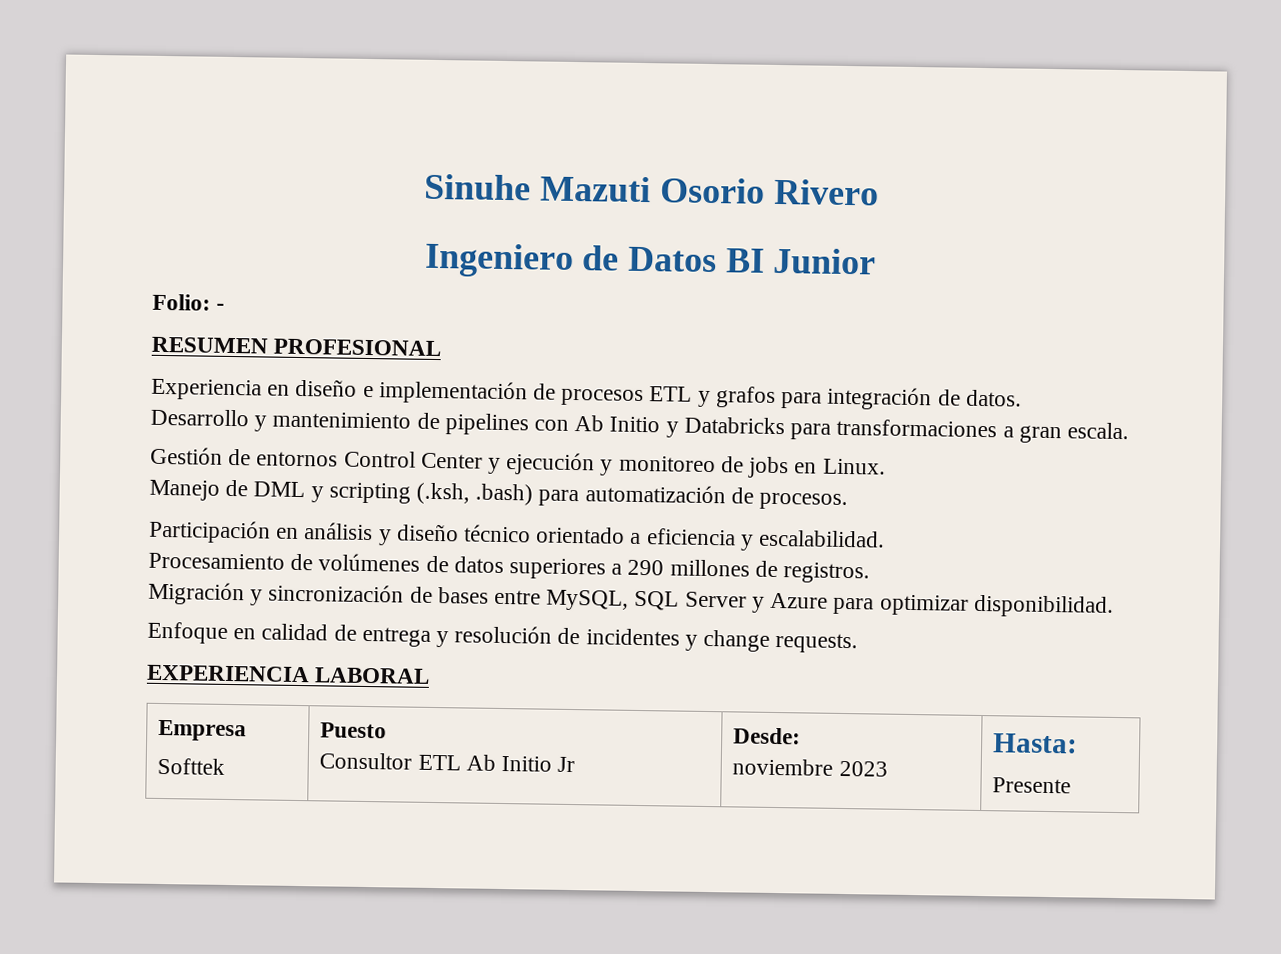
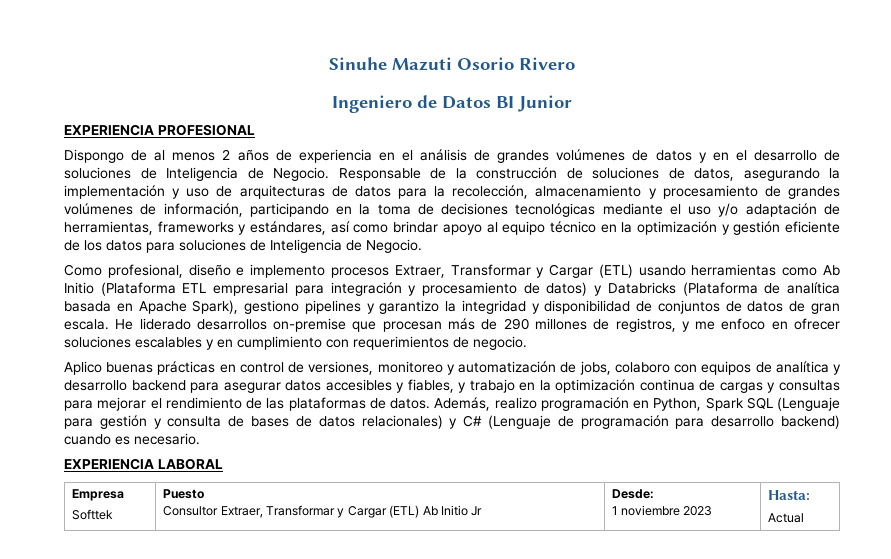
- Folio: -
- RESUMEN PROFESIONAL
- Experiencia en diseño e implementación de procesos ETL y grafos para integración de datos.
- Desarrollo y mantenimiento de pipelines con Ab Initio y Databricks para transformaciones a gran escala.
- Gestión de entornos Control Center y ejecución y monitoreo de jobs en Linux.
- Manejo de DML y scripting (.ksh, .bash) para automatización de procesos.
- Participación en análisis y diseño técnico orientado a eficiencia y escalabilidad.
- Procesamiento de volúmenes de datos superiores a 290 millones de registros.
- Migración y sincronización de bases entre MySQL, SQL Server y Azure para optimizar disponibilidad.
- Enfoque en calidad de entrega y resolución de incidentes y change requests.
+ EXPERIENCIA PROFESIONAL
+ Dispongo de al menos 2 años de experiencia en el análisis de grandes volúmenes de datos y en el desarrollo de soluciones de Inteligencia de Negocio. Responsable de la construcción de soluciones de datos, asegurando la implementación y uso de arquitecturas de datos para la recolección, almacenamiento y procesamiento de grandes volúmenes de información, participando en la toma de decisiones tecnológicas mediante el uso y/o adaptación de herramientas, frameworks y estándares, así como brindar apoyo al equipo técnico en la optimización y gestión eficiente de los datos para soluciones de Inteligencia de Negocio.
+ Como profesional, diseño e implemento procesos Extraer, Transformar y Cargar (ETL) usando herramientas como Ab Initio (Plataforma ETL empresarial para integración y procesamiento de datos) y Databricks (Plataforma de analítica basada en Apache Spark), gestiono pipelines y garantizo la integridad y disponibilidad de conjuntos de datos de gran escala. He liderado desarrollos on‑premise que procesan más de 290 millones de registros, y me enfoco en ofrecer soluciones escalables y en cumplimiento con requerimientos de negocio.
+ Aplico buenas prácticas en control de versiones, monitoreo y automatización de jobs, colaboro con equipos de analítica y desarrollo backend para asegurar datos accesibles y fiables, y trabajo en la optimización continua de cargas y consultas para mejorar el rendimiento de las plataformas de datos. Además, realizo programación en Python, Spark SQL (Lenguaje para gestión y consulta de bases de datos relacionales) y C# (Lenguaje de programación para desarrollo backend) cuando es necesario.
  Empresa
  Softtek | Puesto
- Consultor ETL Ab Initio Jr | Desde:
- noviembre 2023 | Hasta:
- Presente
+ Consultor Extraer, Transformar y Cargar (ETL) Ab Initio Jr | Desde:
+ 1 noviembre 2023 | Hasta:
+ Actual

